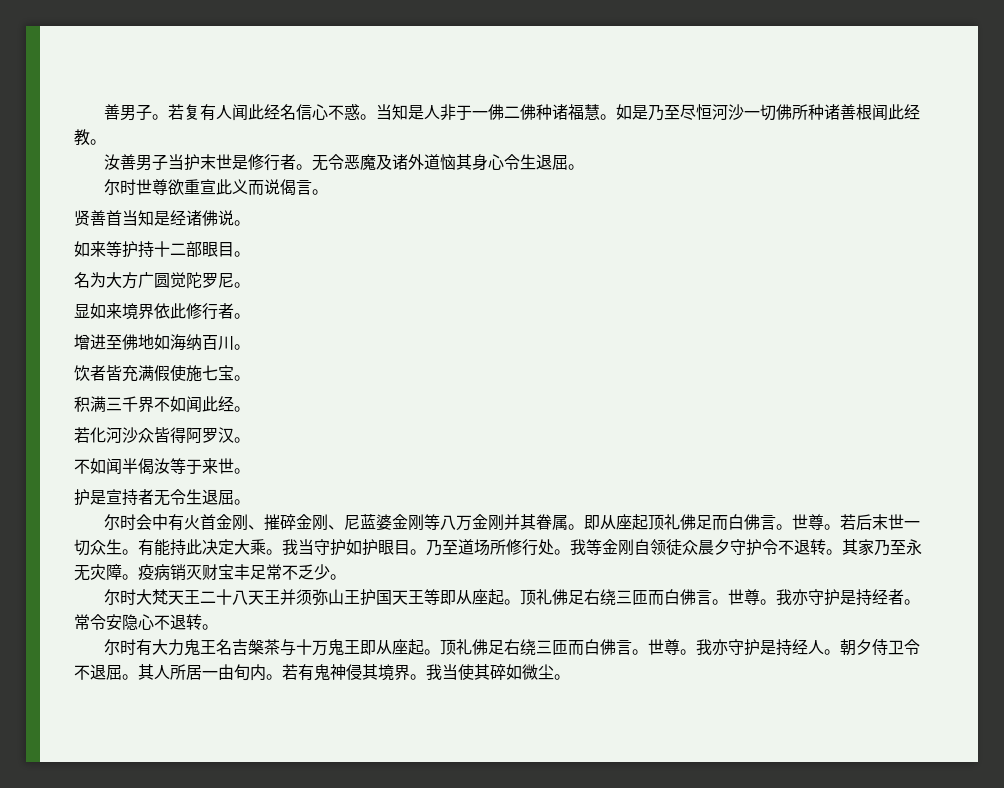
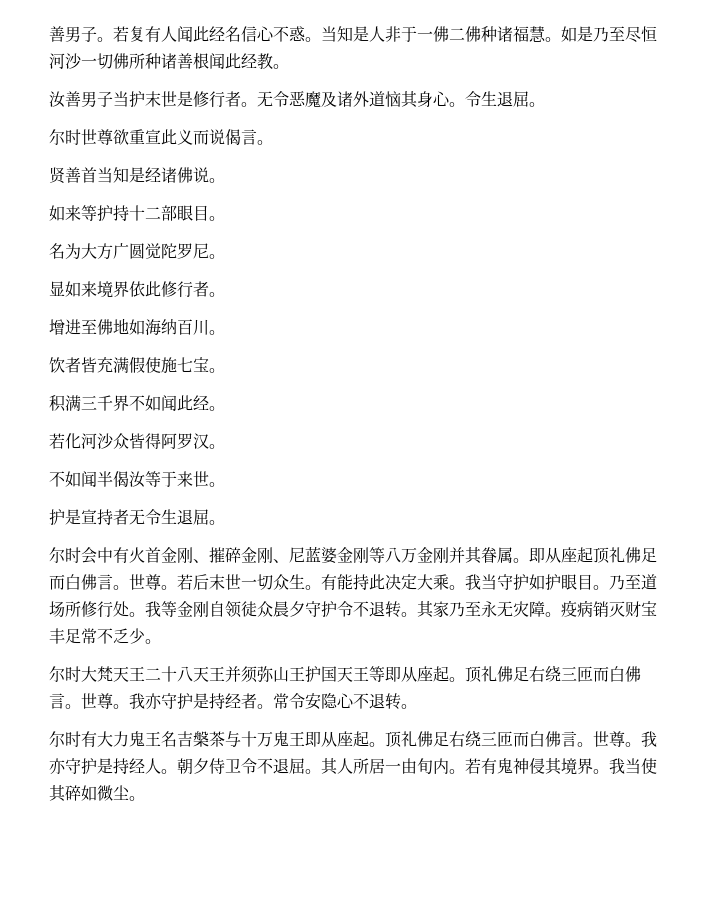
- 无令恶魔及诸外道恼其身心令生退屈。
+ 无令恶魔及诸外道恼其身心。令生退屈。

